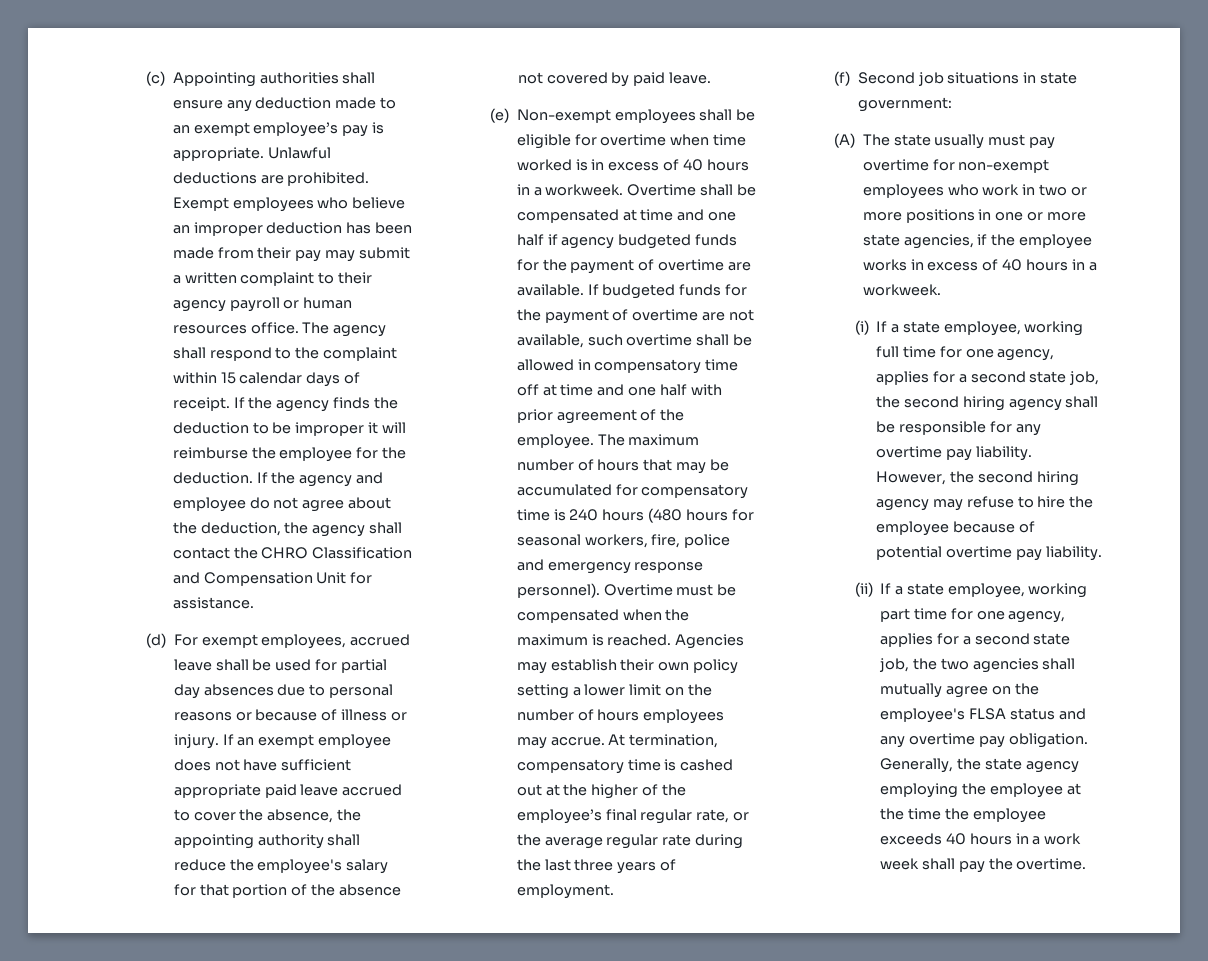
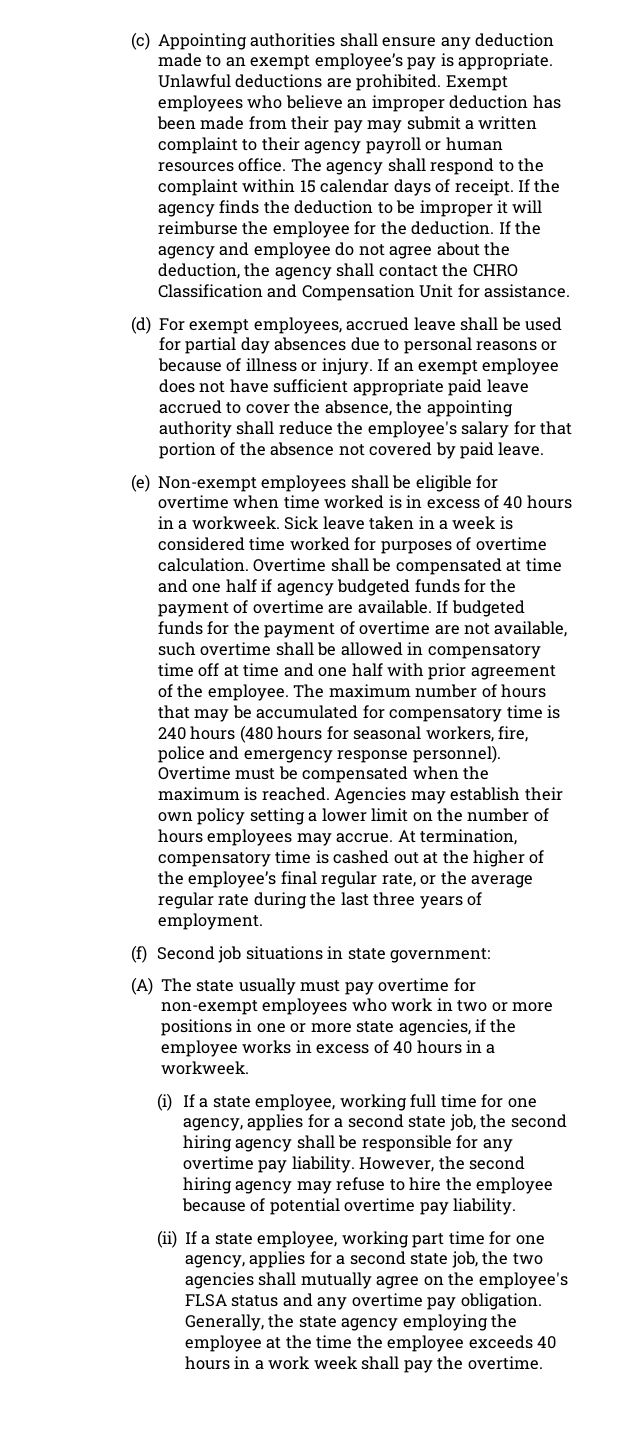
+ Sick leave taken in a week is considered time worked for purposes of overtime calculation.

